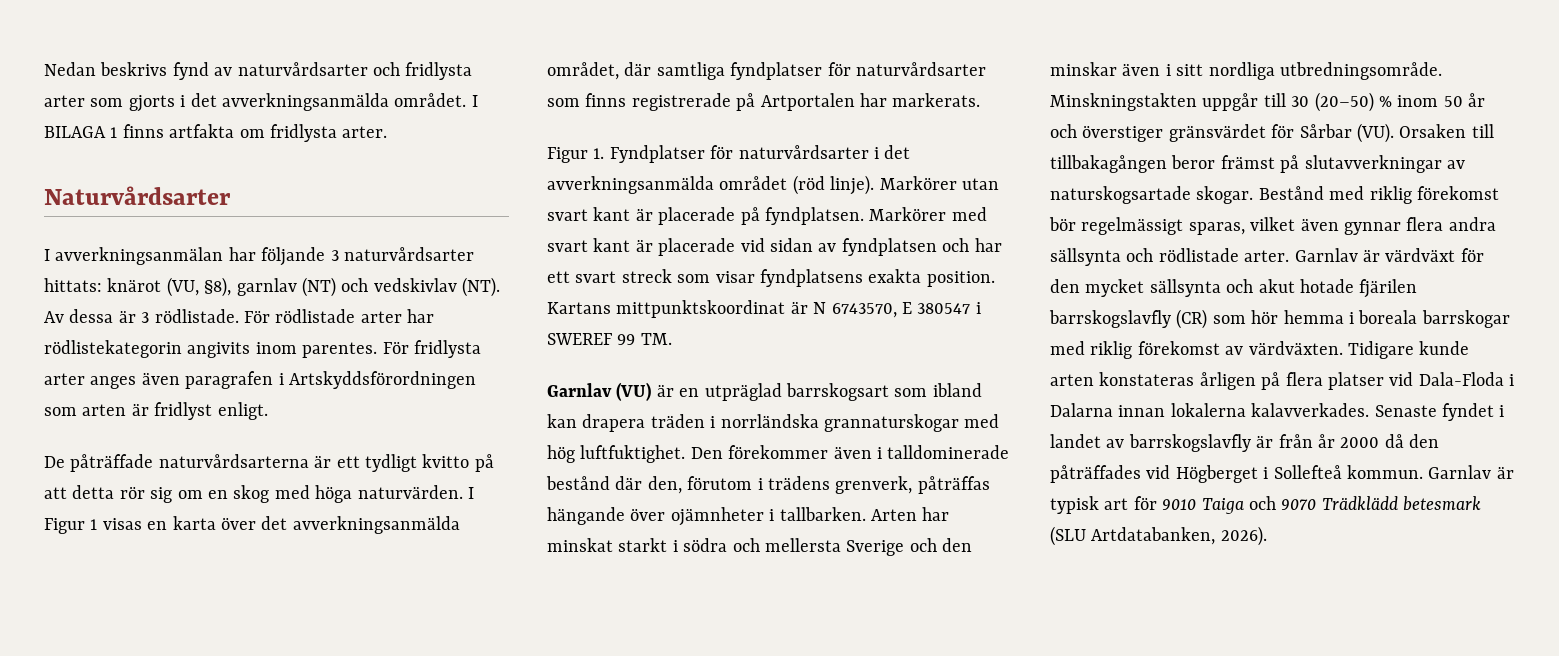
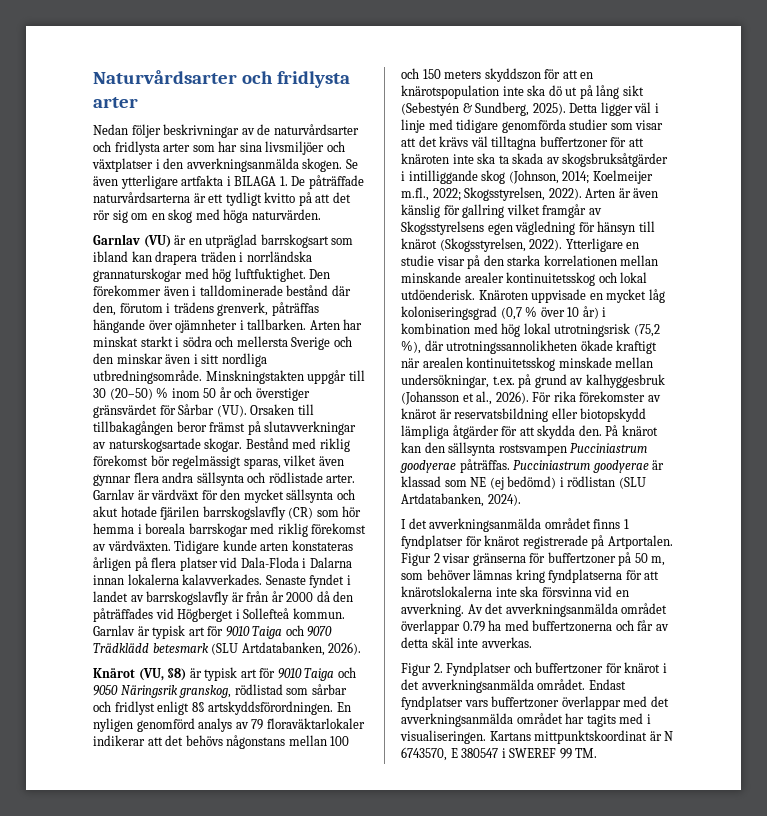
- Nedan beskrivs fynd av naturvårdsarter och fridlysta arter som gjorts i det avverkningsanmälda området. I BILAGA 1 finns artfakta om fridlysta arter.
- Naturvårdsarter
- I avverkningsanmälan har följande 3 naturvårdsarter hittats: knärot (VU, §8), garnlav (NT) och vedskivlav (NT). Av dessa är 3 rödlistade. För rödlistade arter har rödlistekategorin angivits inom parentes. För fridlysta arter anges även paragrafen i Artskyddsförordningen som arten är fridlyst enligt.
- De påträffade naturvårdsarterna är ett tydligt kvitto på att detta rör sig om en skog med höga naturvärden. I Figur 1 visas en karta över det avverkningsanmälda området, där samtliga fyndplatser för naturvårdsarter som finns registrerade på Artportalen har markerats.
- Figur 1. Fyndplatser för naturvårdsarter i det avverkningsanmälda området (röd linje). Markörer utan svart kant är placerade på fyndplatsen. Markörer med svart kant är placerade vid sidan av fyndplatsen och har ett svart streck som visar fyndplatsens exakta position. Kartans mittpunktskoordinat är N 6743570, E 380547 i SWEREF 99 TM.
+ Naturvårdsarter och fridlysta arter
+ Nedan följer beskrivningar av de naturvårdsarter och fridlysta arter som har sina livsmiljöer och växtplatser i den avverkningsanmälda skogen. Se även ytterligare artfakta i BILAGA 1. De påträffade naturvårdsarterna är ett tydligt kvitto på att det rör sig om en skog med höga naturvärden.
+ Knärot (VU, §8) är typisk art för 9010 Taiga och 9050 Näringsrik granskog, rödlistad som sårbar och fridlyst enligt 8§ artskyddsförordningen. En nyligen genomförd analys av 79 floraväktarlokaler indikerar att det behövs någonstans mellan 100 och 150 meters skyddszon för att en knärotspopulation inte ska dö ut på lång sikt (Sebestyén & Sundberg, 2025). Detta ligger väl i linje med tidigare genomförda studier som visar att det krävs väl tilltagna buffertzoner för att knäroten inte ska ta skada av skogsbruksåtgärder i intilliggande skog (Johnson, 2014; Koelmeijer m.fl., 2022; Skogsstyrelsen, 2022). Arten är även känslig för gallring vilket framgår av Skogsstyrelsens egen vägledning för hänsyn till knärot (Skogsstyrelsen, 2022). Ytterligare en studie visar på den starka korrelationen mellan minskande arealer kontinuitetsskog och lokal utdöenderisk. Knäroten uppvisade en mycket låg koloniseringsgrad (0,7 % över 10 år) i kombination med hög lokal utrotningsrisk (75,2 %), där utrotningssannolikheten ökade kraftigt när arealen kontinuitetsskog minskade mellan undersökningar, t.ex. på grund av kalhyggesbruk (Johansson et al., 2026). För rika förekomster av knärot är reservatsbildning eller biotopskydd lämpliga åtgärder för att skydda den. På knärot kan den sällsynta rostsvampen Pucciniastrum goodyerae påträffas. Pucciniastrum goodyerae är klassad som NE (ej bedömd) i rödlistan (SLU Artdatabanken, 2024).
+ I det avverkningsanmälda området finns 1 fyndplatser för knärot registrerade på Artportalen. Figur 2 visar gränserna för buffertzoner på 50 m, som behöver lämnas kring fyndplatserna för att knärotslokalerna inte ska försvinna vid en avverkning. Av det avverkningsanmälda området överlappar 0.79 ha med buffertzonerna och får av detta skäl inte avverkas.
+ Figur 2. Fyndplatser och buffertzoner för knärot i det avverkningsanmälda området. Endast fyndplatser vars buffertzoner överlappar med det avverkningsanmälda området har tagits med i visualiseringen. Kartans mittpunktskoordinat är N 6743570, E 380547 i SWEREF 99 TM.

